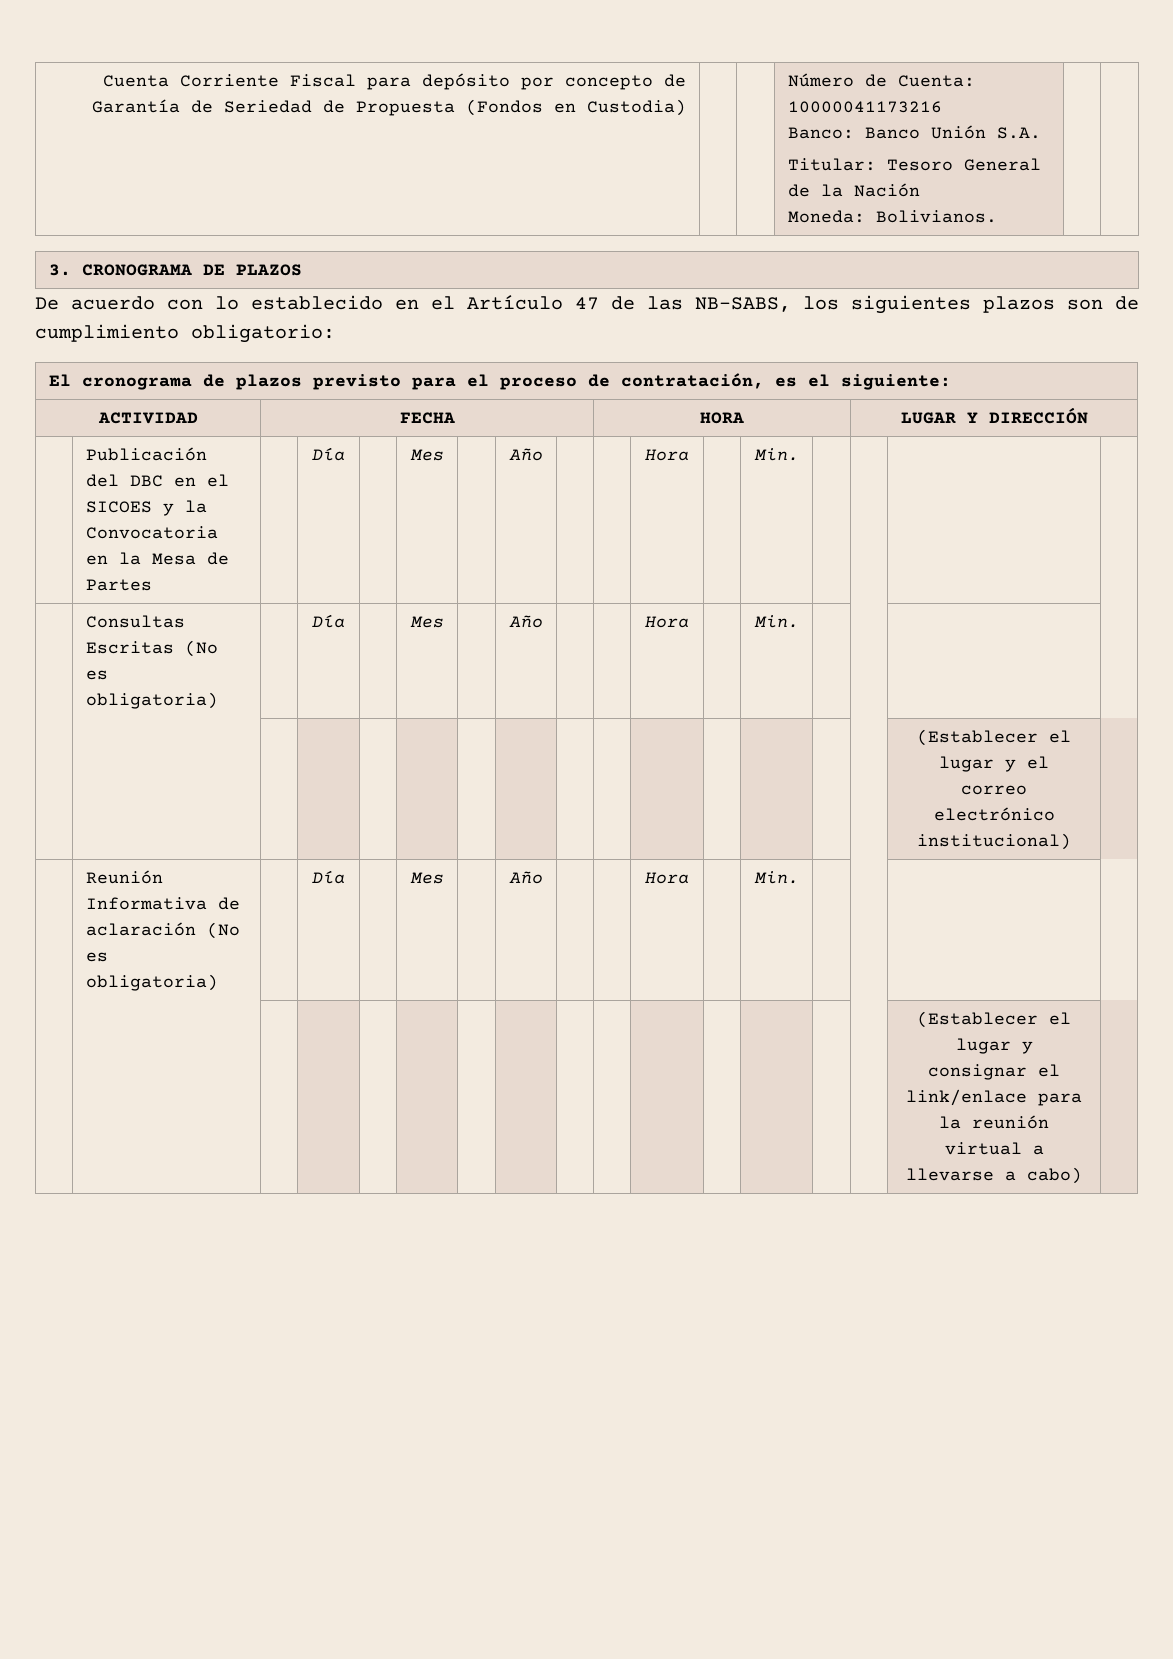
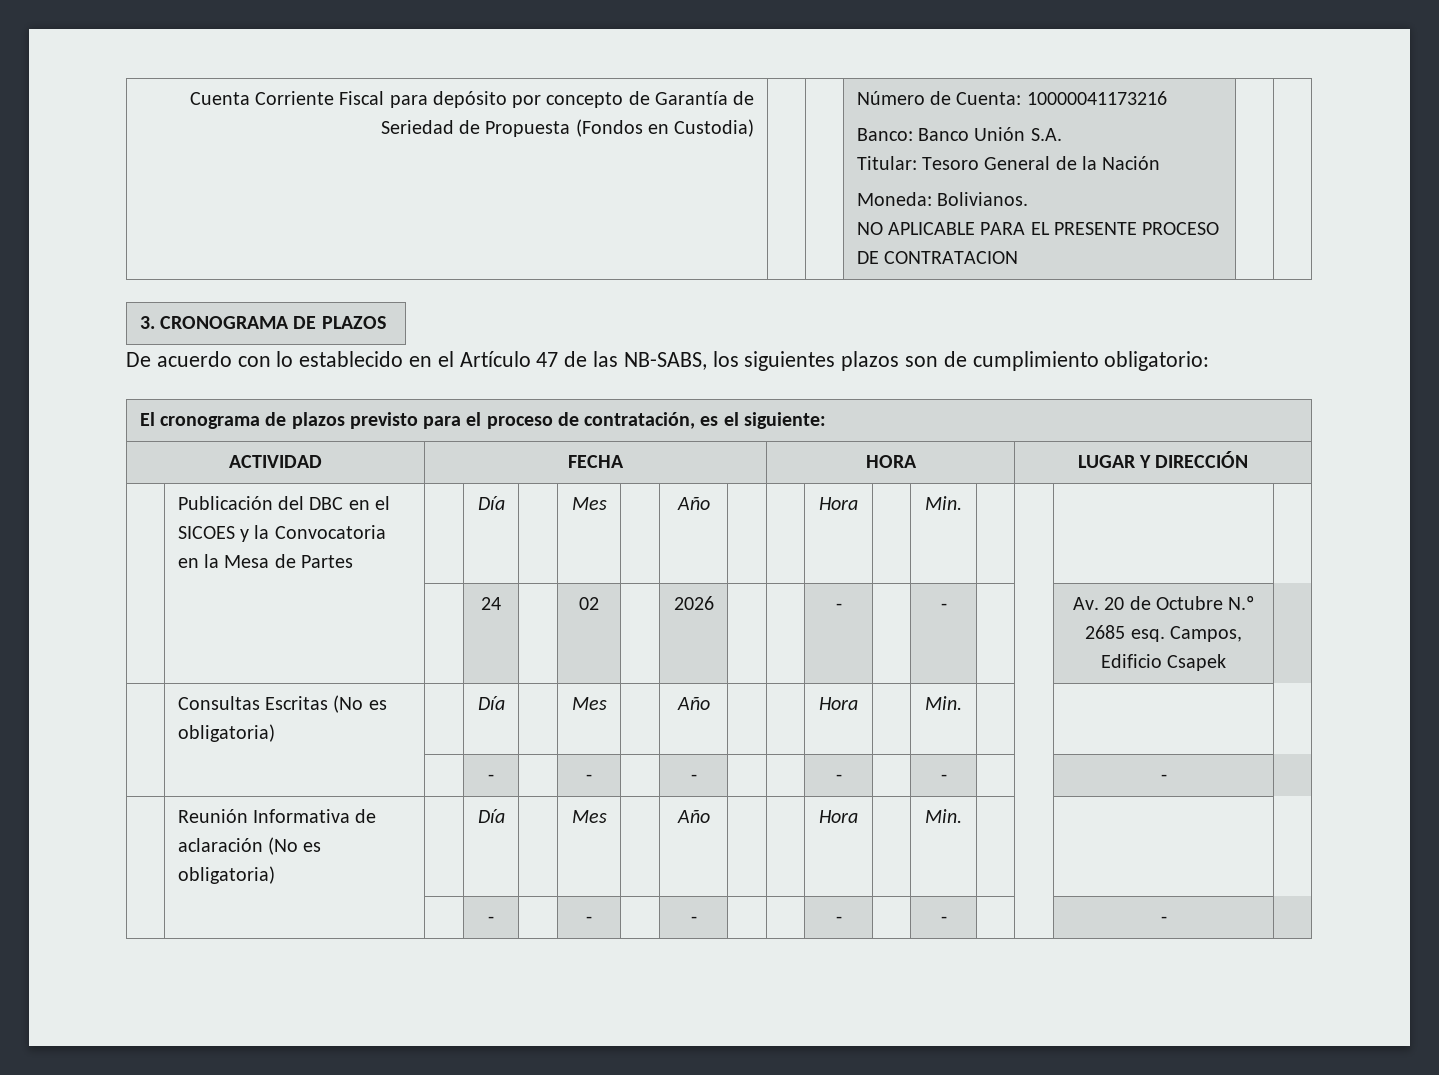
  Cuenta Corriente Fiscal para depósito por concepto de Garantía de Seriedad de Propuesta (Fondos en Custodia) | | | Número de Cuenta: 10000041173216
  Banco: Banco Unión S.A.
  Titular: Tesoro General de la Nación
- Moneda: Bolivianos. | |
+ Moneda: Bolivianos.
+ NO APLICABLE PARA EL PRESENTE PROCESO DE CONTRATACION | |
+ | | | 24 | | 02 | | 2026 | | | - | | - | | | Av. 20 de Octubre N.º 2685 esq. Campos, Edificio Csapek |
  | Consultas Escritas (No es obligatoria) | | Día | | Mes | | Año | | | Hora | | Min. | | | |
- | | | | | | | | | | | | | | | (Establecer el lugar y el correo electrónico institucional) |
+ | | | - | | - | | - | | | - | | - | | | - |
  | Reunión Informativa de aclaración (No es obligatoria) | | Día | | Mes | | Año | | | Hora | | Min. | | | |
- | | | | | | | | | | | | | | | (Establecer el lugar y consignar el link/enlace para la reunión virtual a llevarse a cabo) |
+ | | | - | | - | | - | | | - | | - | | | - |

